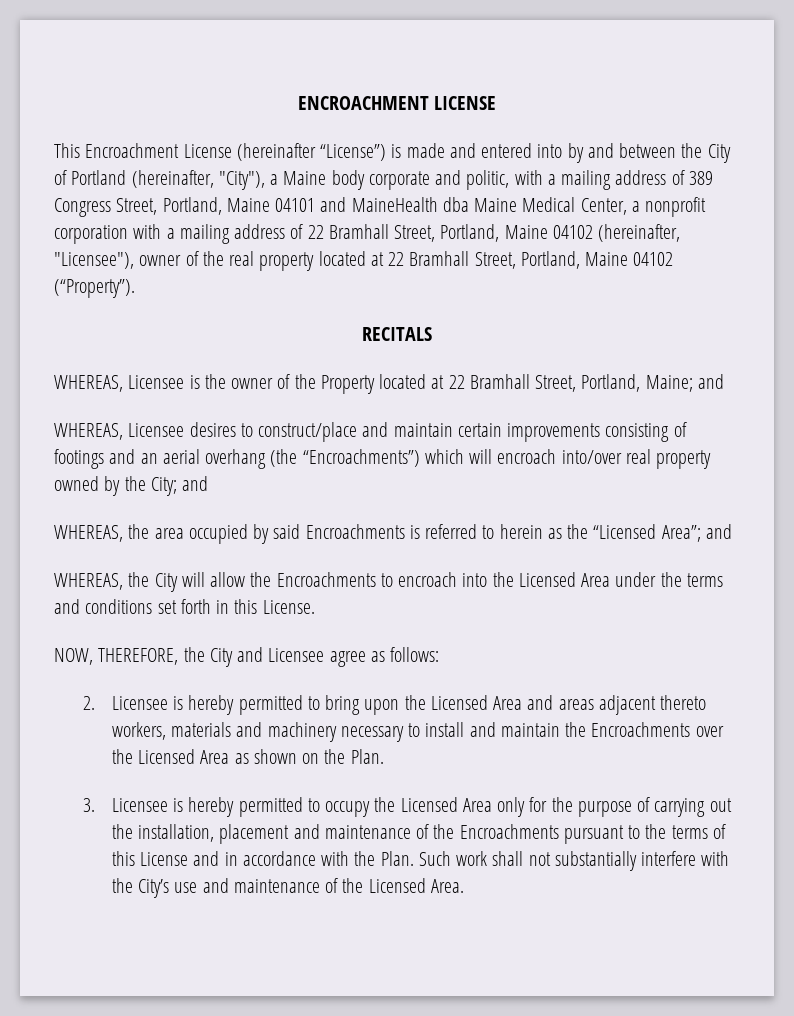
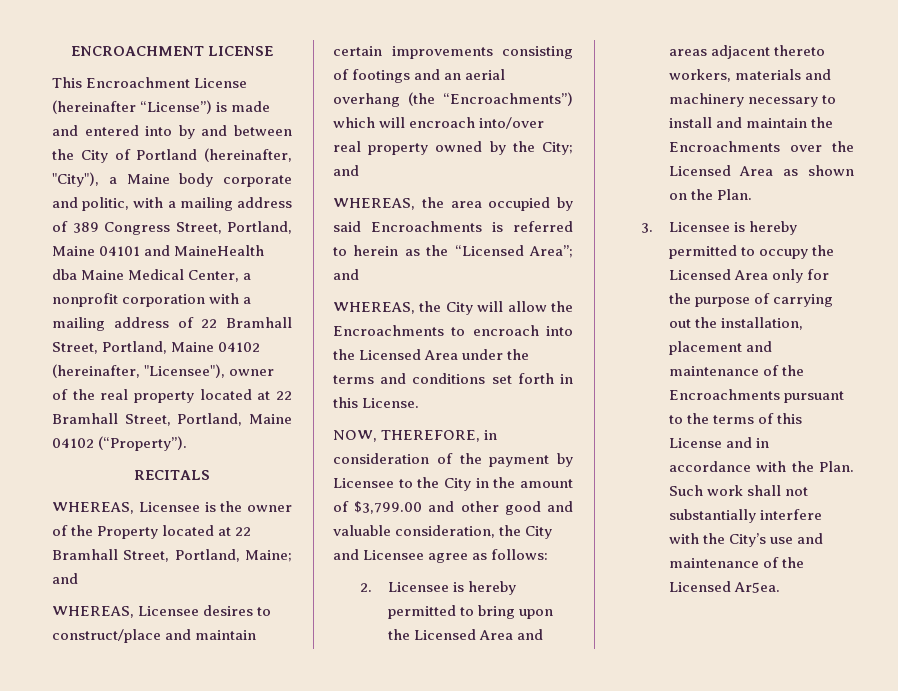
- NOW, THEREFORE, the City and Licensee agree as follows:
+ NOW, THEREFORE, in consideration of the payment by Licensee to the City in the amount of $3,799.00 and other good and valuable consideration, the City and Licensee agree as follows:
- Such work shall not substantially interfere with the City’s use and maintenance of the Licensed Area.
+ Such work shall not substantially interfere with the City’s use and maintenance of the Licensed Ar5ea.

